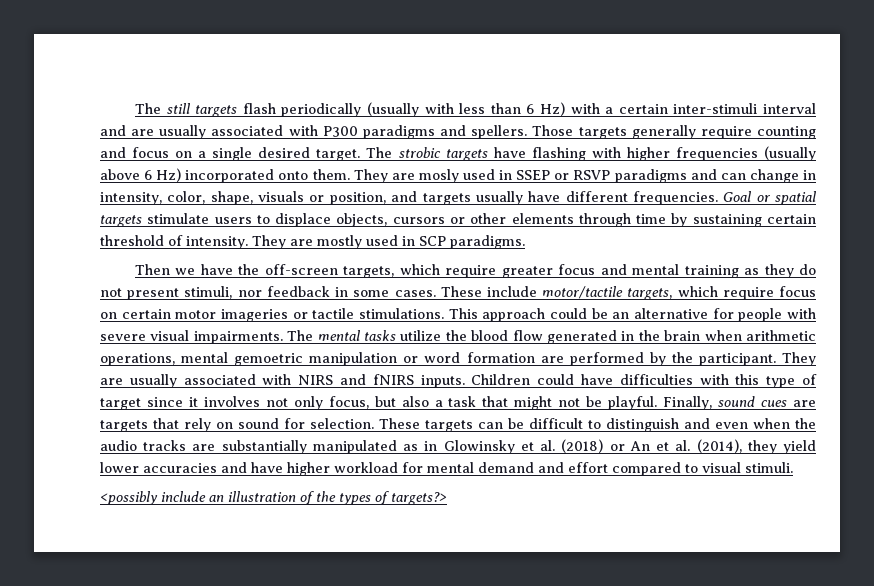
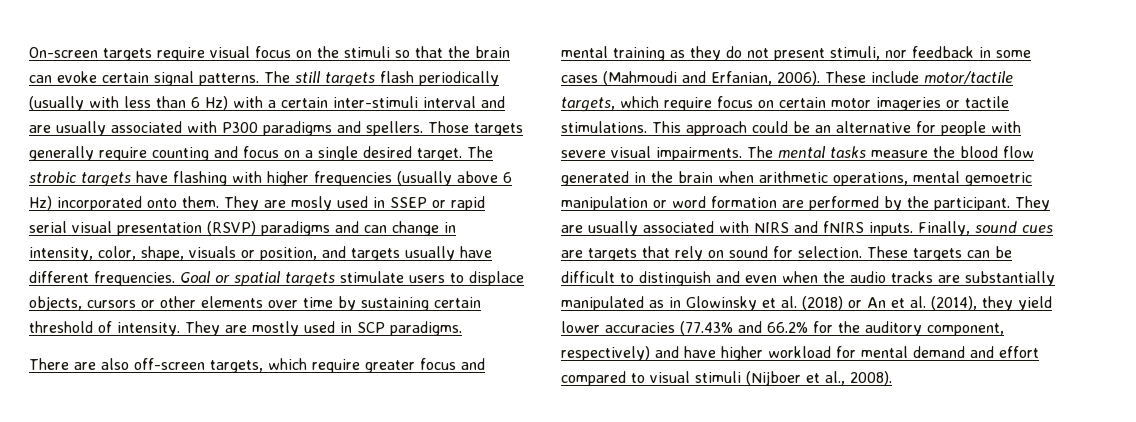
+ On-screen targets require visual focus on the stimuli so that the brain can evoke certain signal patterns.
- They are mosly used in SSEP or RSVP paradigms and can change in intensity, color, shape, visuals or position, and targets usually have different frequencies.
+ They are mosly used in SSEP or rapid serial visual presentation (RSVP) paradigms and can change in intensity, color, shape, visuals or position, and targets usually have different frequencies.
- Goal or spatial targets stimulate users to displace objects, cursors or other elements through time by sustaining certain threshold of intensity.
+ Goal or spatial targets stimulate users to displace objects, cursors or other elements over time by sustaining certain threshold of intensity.
- Then we have the off-screen targets, which require greater focus and mental training as they do not present stimuli, nor feedback in some cases.
+ There are also off-screen targets, which require greater focus and mental training as they do not present stimuli, nor feedback in some cases (Mahmoudi and Erfanian, 2006).
- The mental tasks utilize the blood flow generated in the brain when arithmetic operations, mental gemoetric manipulation or word formation are performed by the participant.
+ The mental tasks measure the blood flow generated in the brain when arithmetic operations, mental gemoetric manipulation or word formation are performed by the participant.
- Children could have difficulties with this type of target since it involves not only focus, but also a task that might not be playful.
- These targets can be difficult to distinguish and even when the audio tracks are substantially manipulated as in Glowinsky et al. (2018) or An et al. (2014), they yield lower accuracies and have higher workload for mental demand and effort compared to visual stimuli.
- <possibly include an illustration of the types of targets?>
+ These targets can be difficult to distinguish and even when the audio tracks are substantially manipulated as in Glowinsky et al. (2018) or An et al. (2014), they yield lower accuracies (77.43% and 66.2% for the auditory component, respectively) and have higher workload for mental demand and effort compared to visual stimuli (Nijboer et al., 2008).

